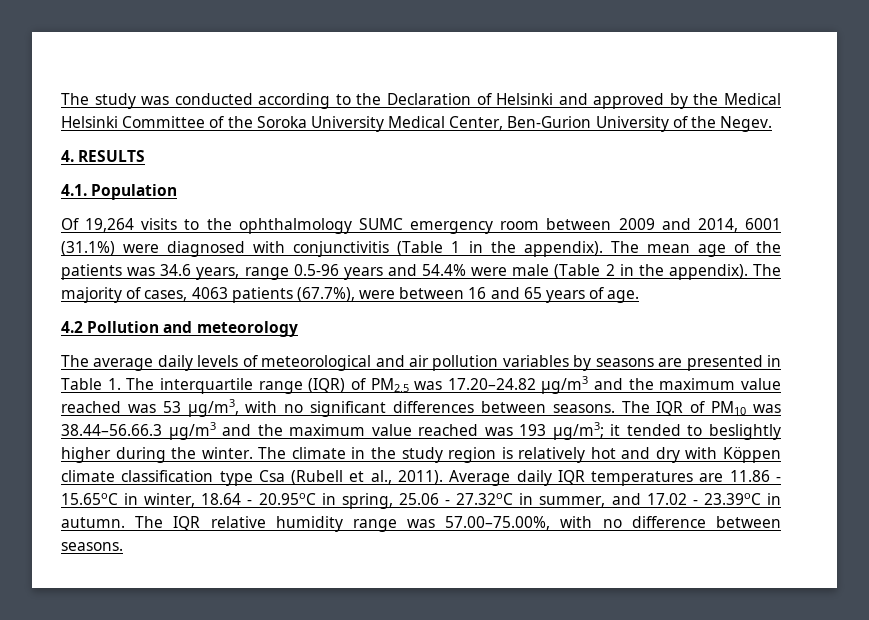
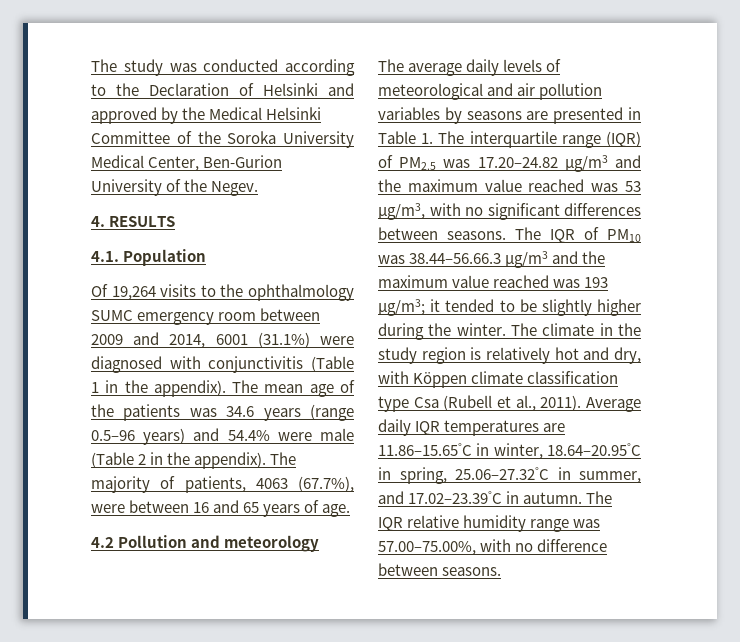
- The mean age of the patients was 34.6 years, range 0.5-96 years and 54.4% were male (Table 2 in the appendix).
+ The mean age of the patients was 34.6 years (range 0.5–96 years) and 54.4% were male (Table 2 in the appendix).
- The majority of cases, 4063 patients (67.7%), were between 16 and 65 years of age.
+ The majority of patients, 4063 (67.7%), were between 16 and 65 years of age.
- The IQR of PM10 was 38.44–56.66.3 μg/m3 and the maximum value reached was 193 μg/m3; it tended to beslightly higher during the winter.
+ The IQR of PM10 was 38.44–56.66.3 μg/m3 and the maximum value reached was 193 μg/m3; it tended to be slightly higher during the winter.
- The climate in the study region is relatively hot and dry with Köppen climate classification type Csa (Rubell et al., 2011).
+ The climate in the study region is relatively hot and dry, with Köppen climate classification type Csa (Rubell et al., 2011).
- Average daily IQR temperatures are 11.86 - 15.65oC in winter, 18.64 - 20.95oC in spring, 25.06 - 27.32oC in summer, and 17.02 - 23.39oC in autumn.
+ Average daily IQR temperatures are 11.86–15.65°C in winter, 18.64–20.95°C in spring, 25.06–27.32°C in summer, and 17.02–23.39°C in autumn.

